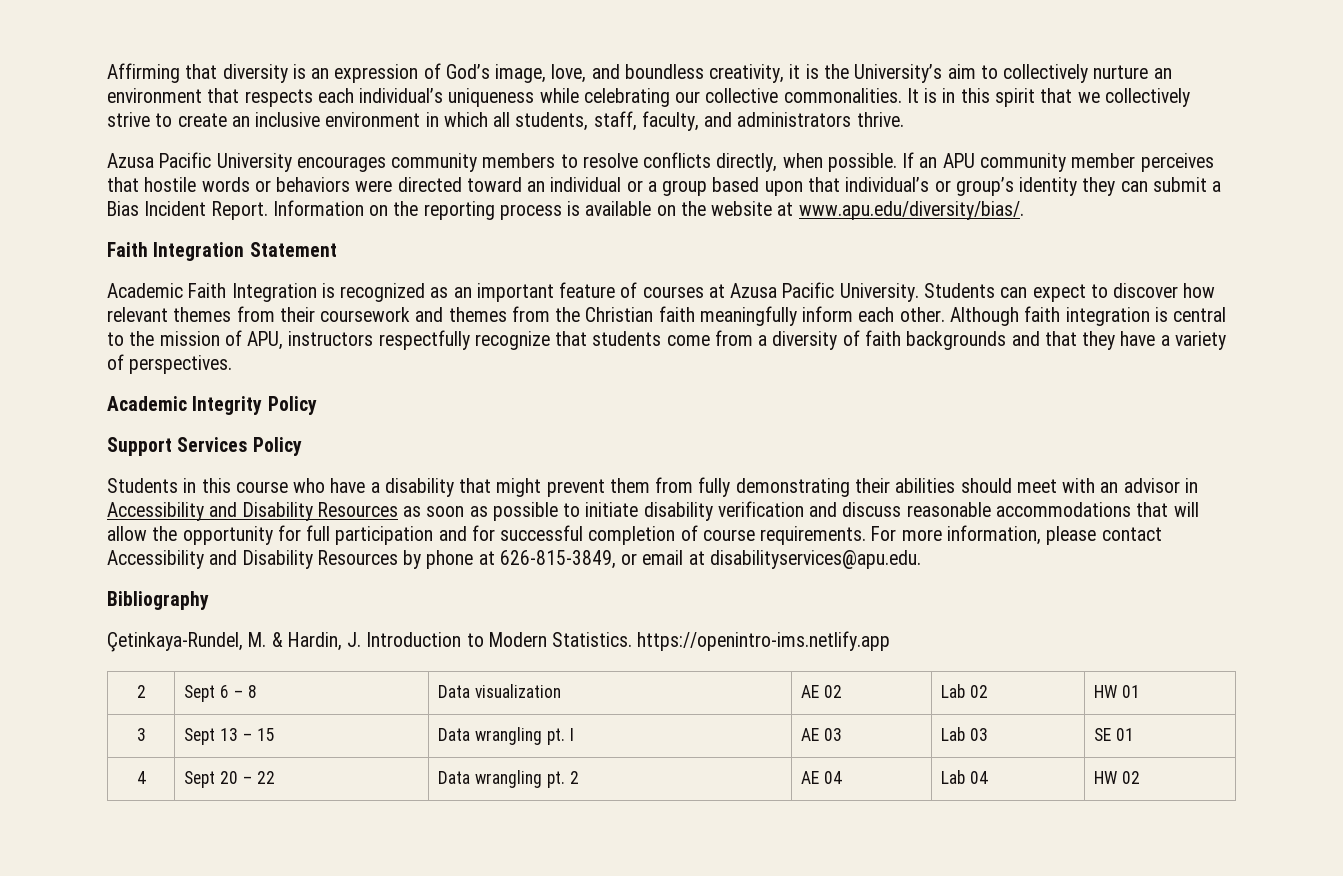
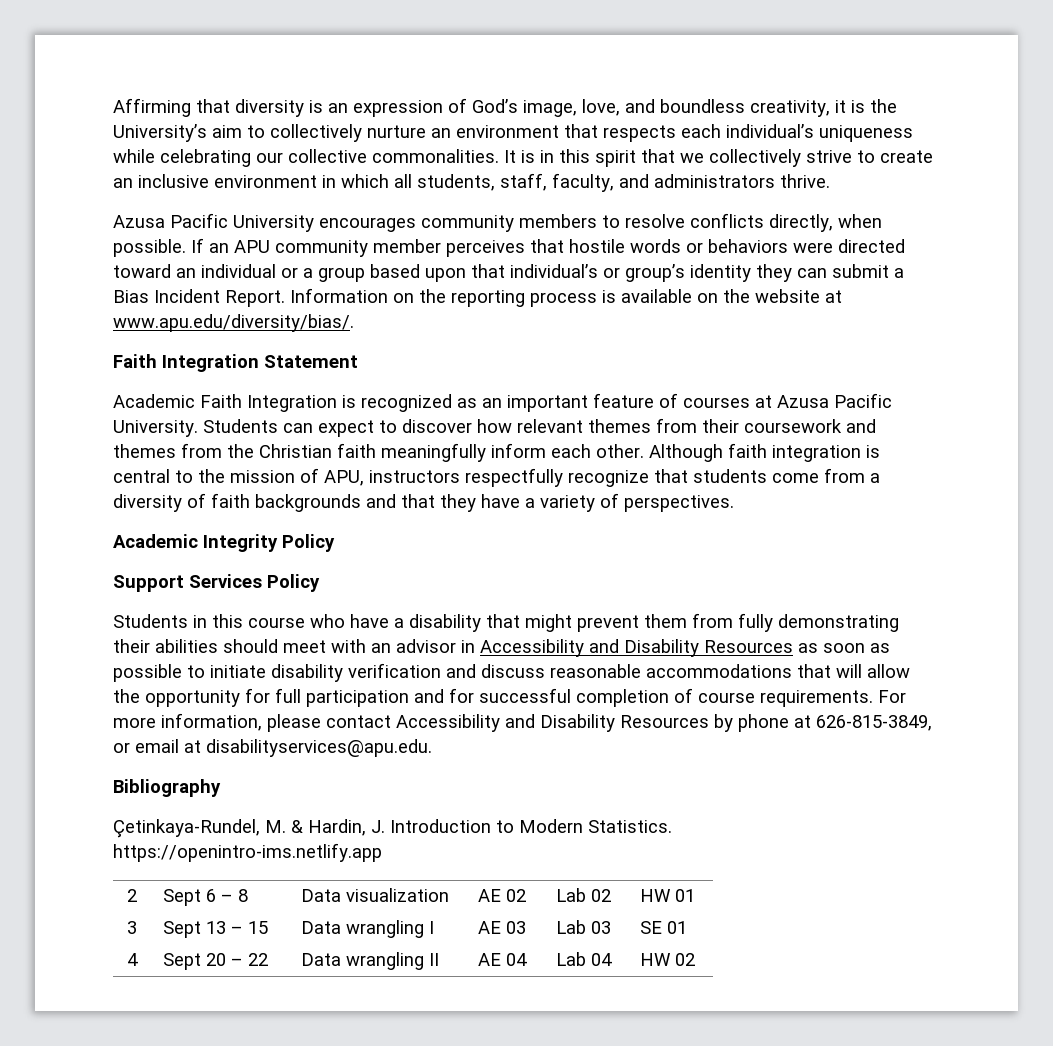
- 3 | Sept 13 – 15 | Data wrangling pt. I | AE 03 | Lab 03 | SE 01
+ 3 | Sept 13 – 15 | Data wrangling I | AE 03 | Lab 03 | SE 01
- 4 | Sept 20 – 22 | Data wrangling pt. 2 | AE 04 | Lab 04 | HW 02
+ 4 | Sept 20 – 22 | Data wrangling II | AE 04 | Lab 04 | HW 02

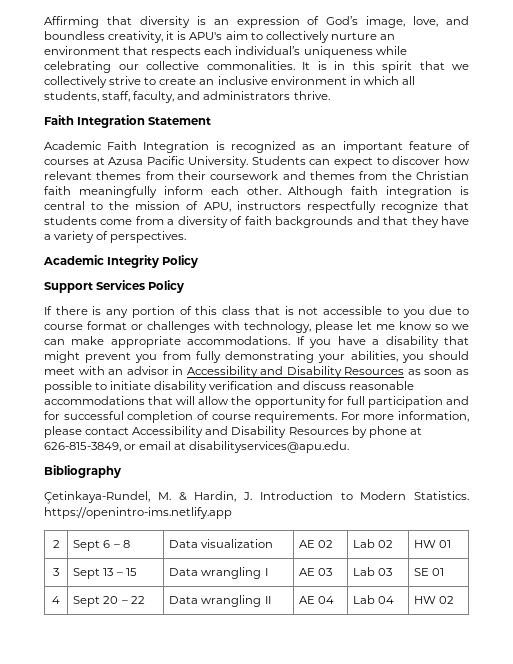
- Affirming that diversity is an expression of God’s image, love, and boundless creativity, it is the University’s aim to collectively nurture an environment that respects each individual’s uniqueness while celebrating our collective commonalities.
+ Affirming that diversity is an expression of God’s image, love, and boundless creativity, it is APU's aim to collectively nurture an environment that respects each individual’s uniqueness while celebrating our collective commonalities.
- Azusa Pacific University encourages community members to resolve conflicts directly, when possible. If an APU community member perceives that hostile words or behaviors were directed toward an individual or a group based upon that individual’s or group’s identity they can submit a Bias Incident Report. Information on the reporting process is available on the website at www.apu.edu/diversity/bias/.
- Students in this course who have a disability that might prevent them from fully demonstrating their abilities should meet with an advisor in Accessibility and Disability Resources as soon as possible to initiate disability verification and discuss reasonable accommodations that will allow the opportunity for full participation and for successful completion of course requirements.
+ If there is any portion of this class that is not accessible to you due to course format or challenges with technology, please let me know so we can make appropriate accommodations. If you have a disability that might prevent you from fully demonstrating your abilities, you should meet with an advisor in Accessibility and Disability Resources as soon as possible to initiate disability verification and discuss reasonable accommodations that will allow the opportunity for full participation and for successful completion of course requirements.

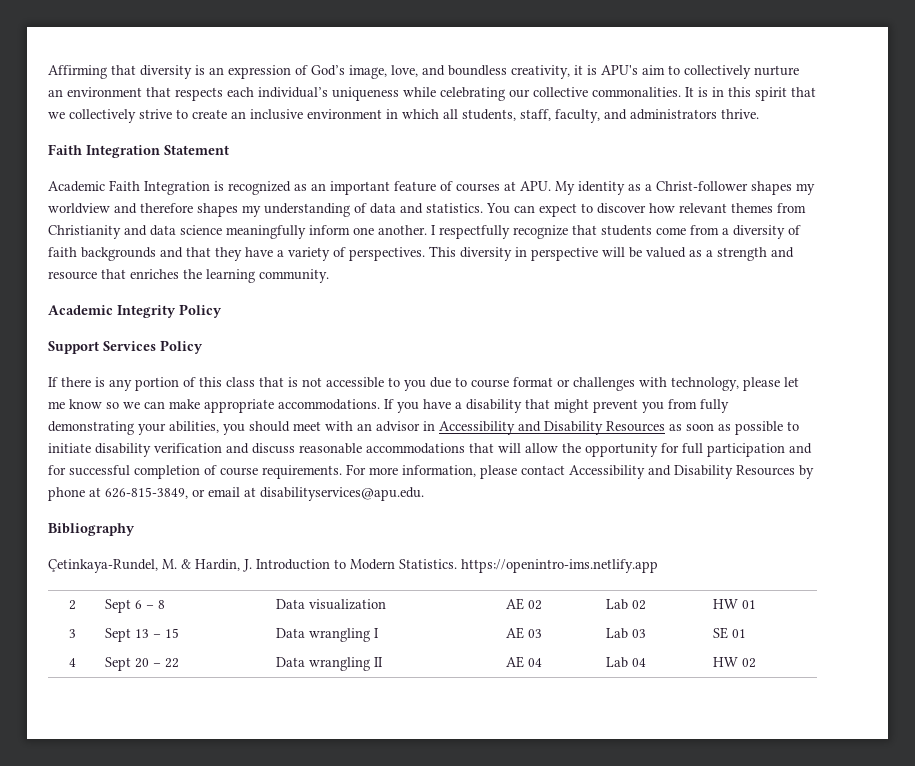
- Academic Faith Integration is recognized as an important feature of courses at Azusa Pacific University. Students can expect to discover how relevant themes from their coursework and themes from the Christian faith meaningfully inform each other. Although faith integration is central to the mission of APU, instructors respectfully recognize that students come from a diversity of faith backgrounds and that they have a variety of perspectives.
+ Academic Faith Integration is recognized as an important feature of courses at APU. My identity as a Christ-follower shapes my worldview and therefore shapes my understanding of data and statistics. You can expect to discover how relevant themes from Christianity and data science meaningfully inform one another. I respectfully recognize that students come from a diversity of faith backgrounds and that they have a variety of perspectives. This diversity in perspective will be valued as a strength and resource that enriches the learning community.

